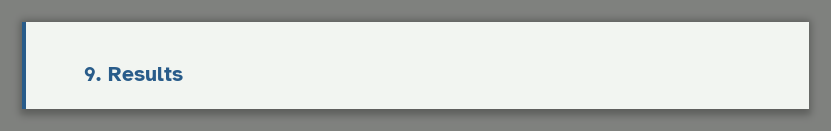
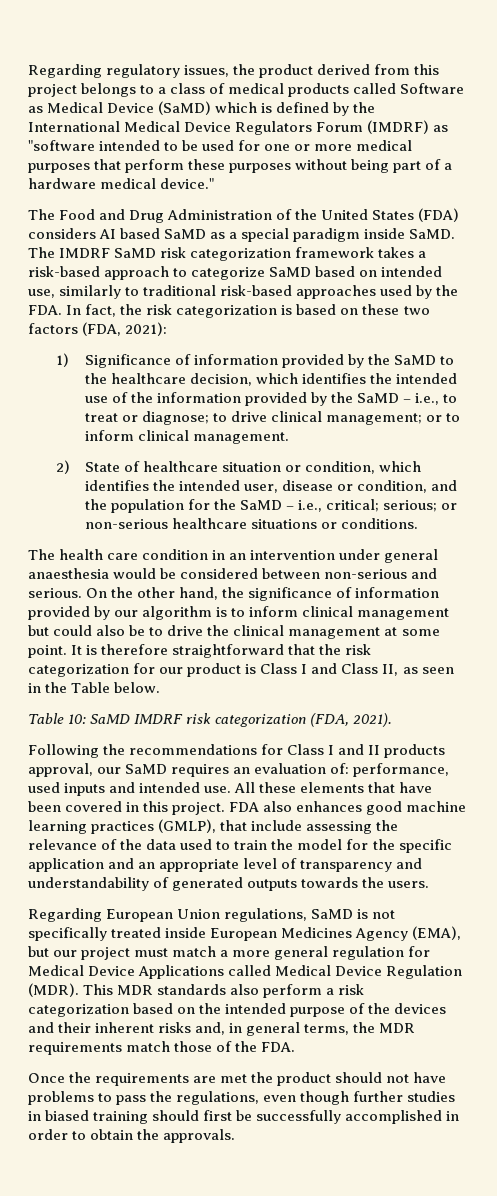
- 9. Results
+ Regarding regulatory issues, the product derived from this project belongs to a class of medical products called Software as Medical Device (SaMD) which is defined by the International Medical Device Regulators Forum (IMDRF) as "software intended to be used for one or more medical purposes that perform these purposes without being part of a hardware medical device."
+ The Food and Drug Administration of the United States (FDA) considers AI based SaMD as a special paradigm inside SaMD. The IMDRF SaMD risk categorization framework takes a risk-based approach to categorize SaMD based on intended use, similarly to traditional risk-based approaches used by the FDA. In fact, the risk categorization is based on these two factors (FDA, 2021):
+ 1) Significance of information provided by the SaMD to the healthcare decision, which identifies the intended use of the information provided by the SaMD – i.e., to treat or diagnose; to drive clinical management; or to inform clinical management.
+ 2) State of healthcare situation or condition, which identifies the intended user, disease or condition, and the population for the SaMD – i.e., critical; serious; or non-serious healthcare situations or conditions.
+ The health care condition in an intervention under general anaesthesia would be considered between non-serious and serious. On the other hand, the significance of information provided by our algorithm is to inform clinical management but could also be to drive the clinical management at some point. It is therefore straightforward that the risk categorization for our product is Class I and Class II, as seen in the Table below.
+ Table 10: SaMD IMDRF risk categorization (FDA, 2021).
+ Following the recommendations for Class I and II products approval, our SaMD requires an evaluation of: performance, used inputs and intended use. All these elements that have been covered in this project. FDA also enhances good machine learning practices (GMLP), that include assessing the relevance of the data used to train the model for the specific application and an appropriate level of transparency and understandability of generated outputs towards the users.
+ Regarding European Union regulations, SaMD is not specifically treated inside European Medicines Agency (EMA), but our project must match a more general regulation for Medical Device Applications called Medical Device Regulation (MDR). This MDR standards also perform a risk categorization based on the intended purpose of the devices and their inherent risks and, in general terms, the MDR requirements match those of the FDA.
+ Once the requirements are met the product should not have problems to pass the regulations, even though further studies in biased training should first be successfully accomplished in order to obtain the approvals.

